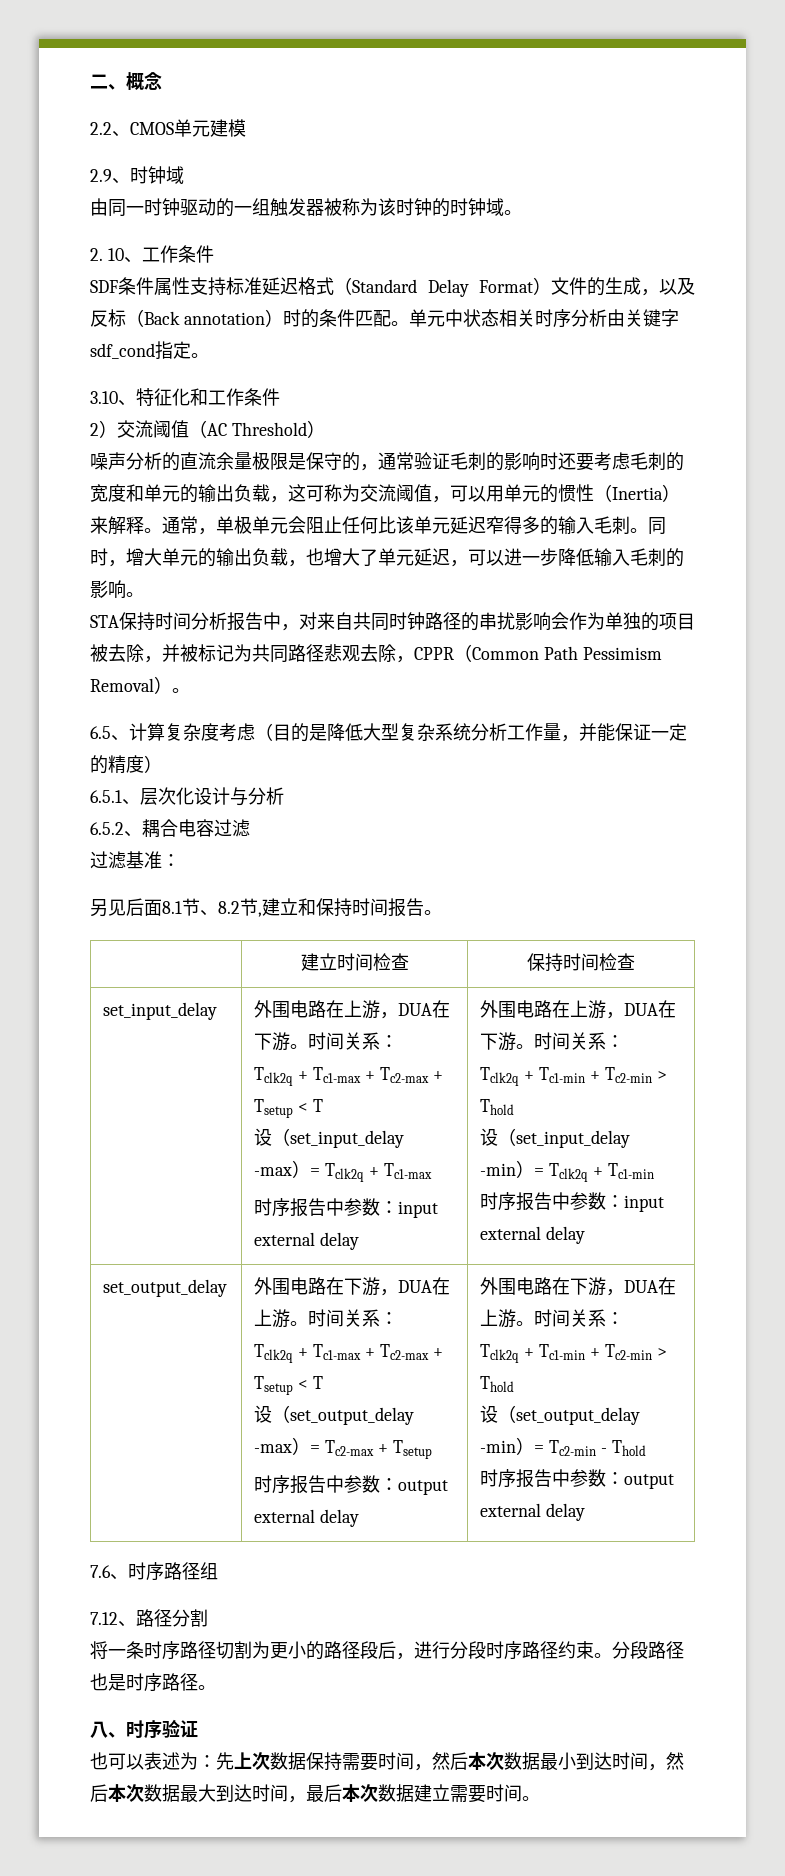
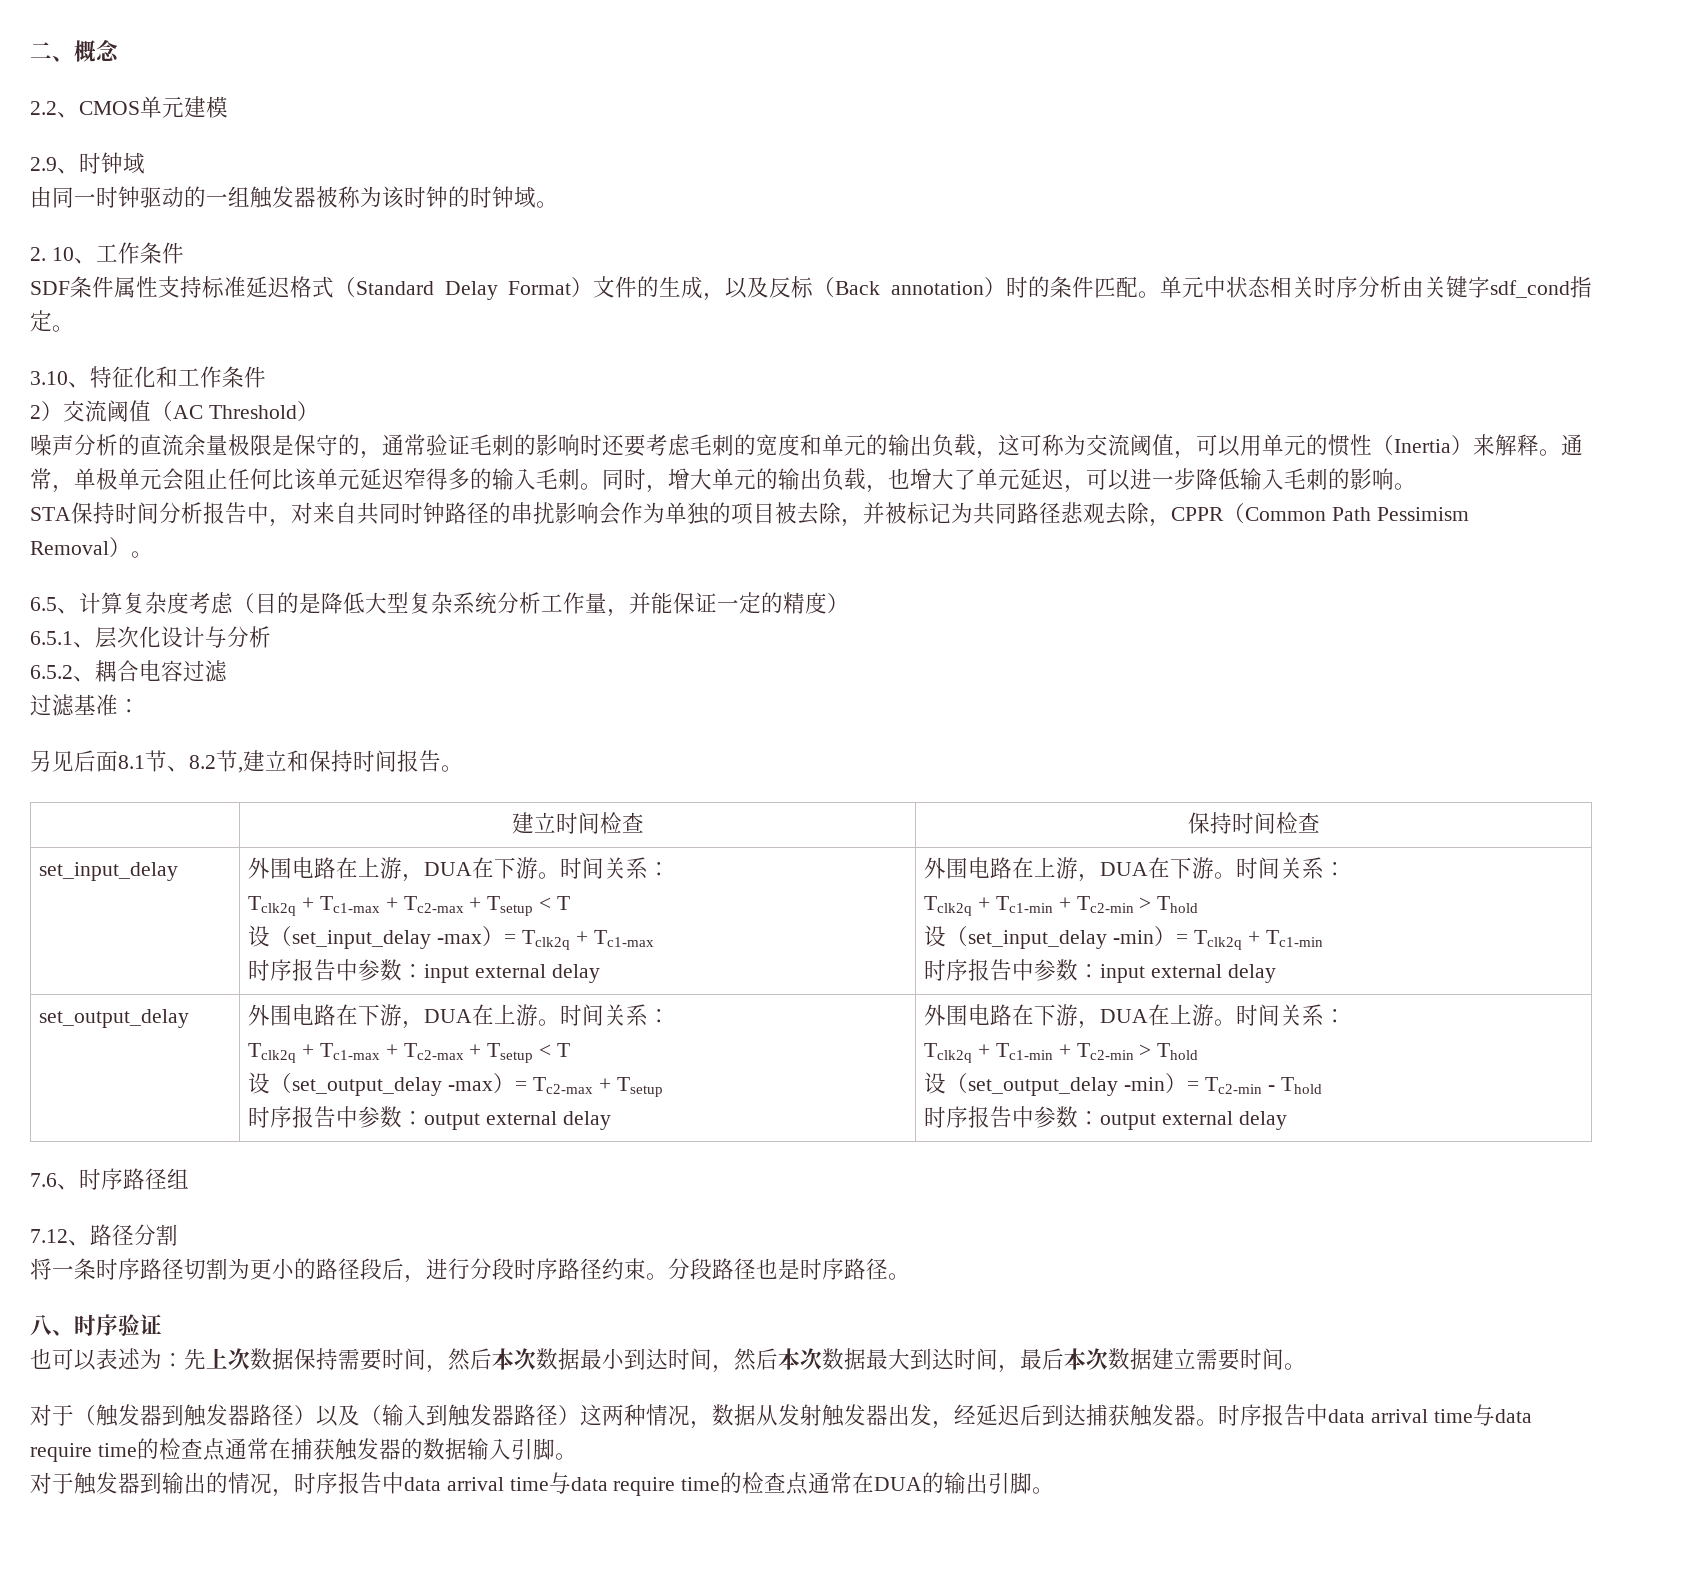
+ 对于（触发器到触发器路径）以及（输入到触发器路径）这两种情况，数据从发射触发器出发，经延迟后到达捕获触发器。时序报告中data arrival time与data require time的检查点通常在捕获触发器的数据输入引脚。
+ 对于触发器到输出的情况，时序报告中data arrival time与data require time的检查点通常在DUA的输出引脚。

